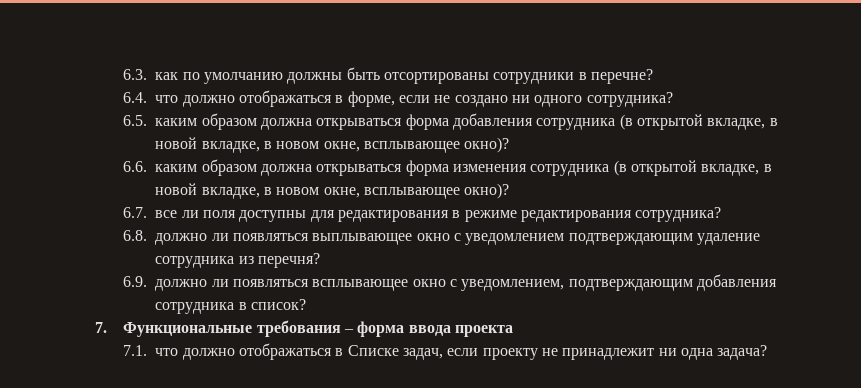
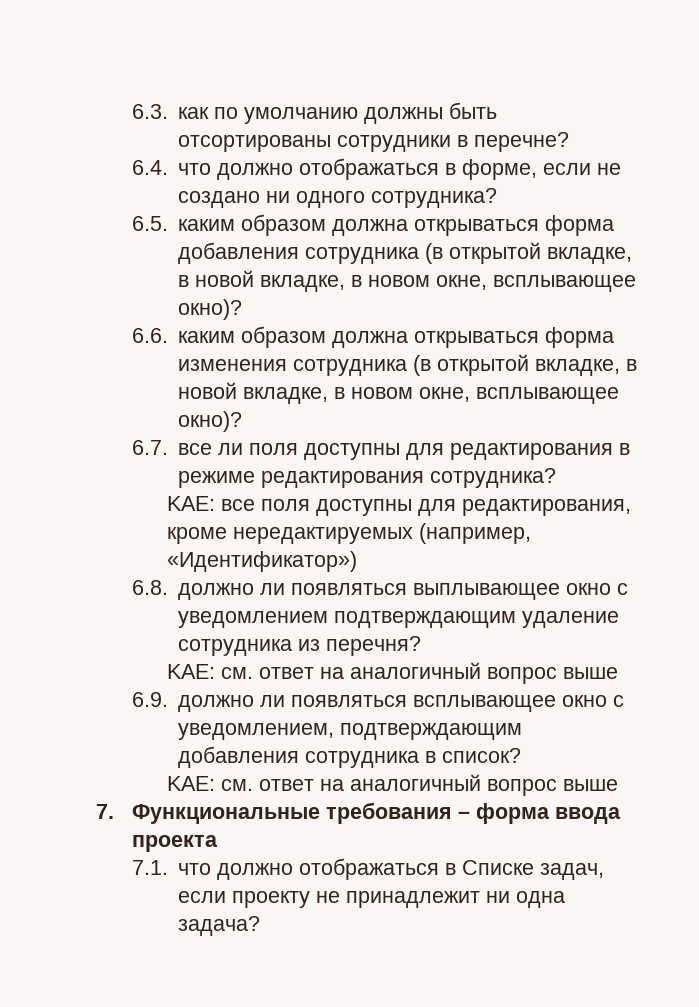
+ KAE: все поля доступны для редактирования, кроме нередактируемых (например, «Идентификатор»)
  6.8. должно ли появляться выплывающее окно с уведомлением подтверждающим удаление сотрудника из перечня?
+ KAE: см. ответ на аналогичный вопрос выше
  6.9. должно ли появляться всплывающее окно с уведомлением, подтверждающим добавления сотрудника в список?
+ KAE: см. ответ на аналогичный вопрос выше

